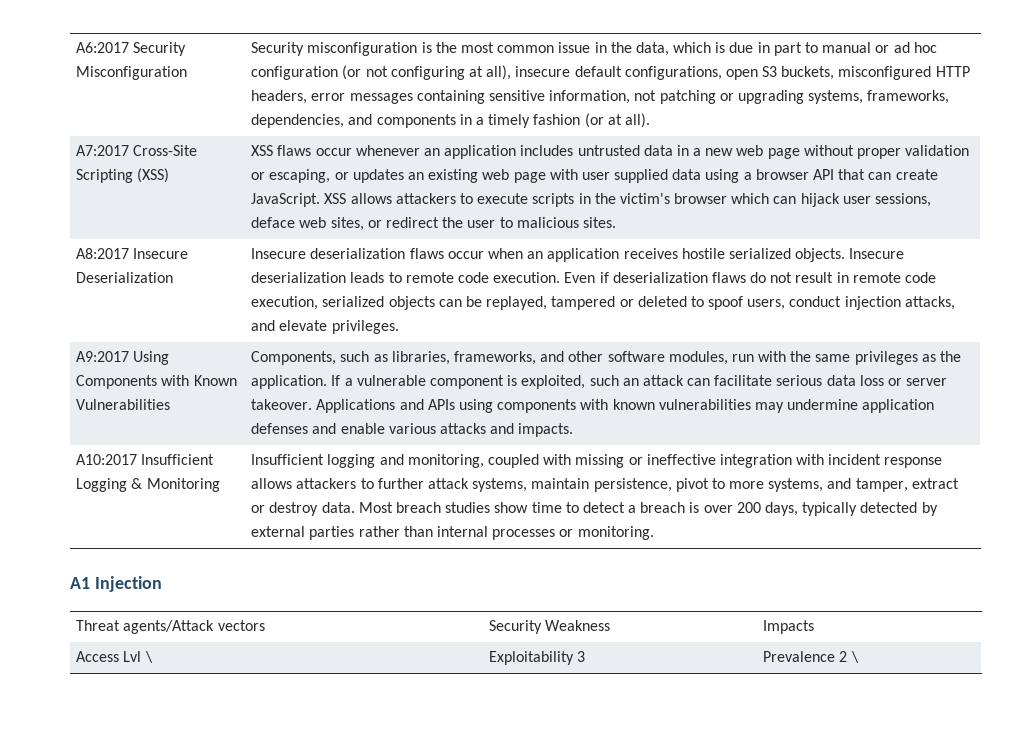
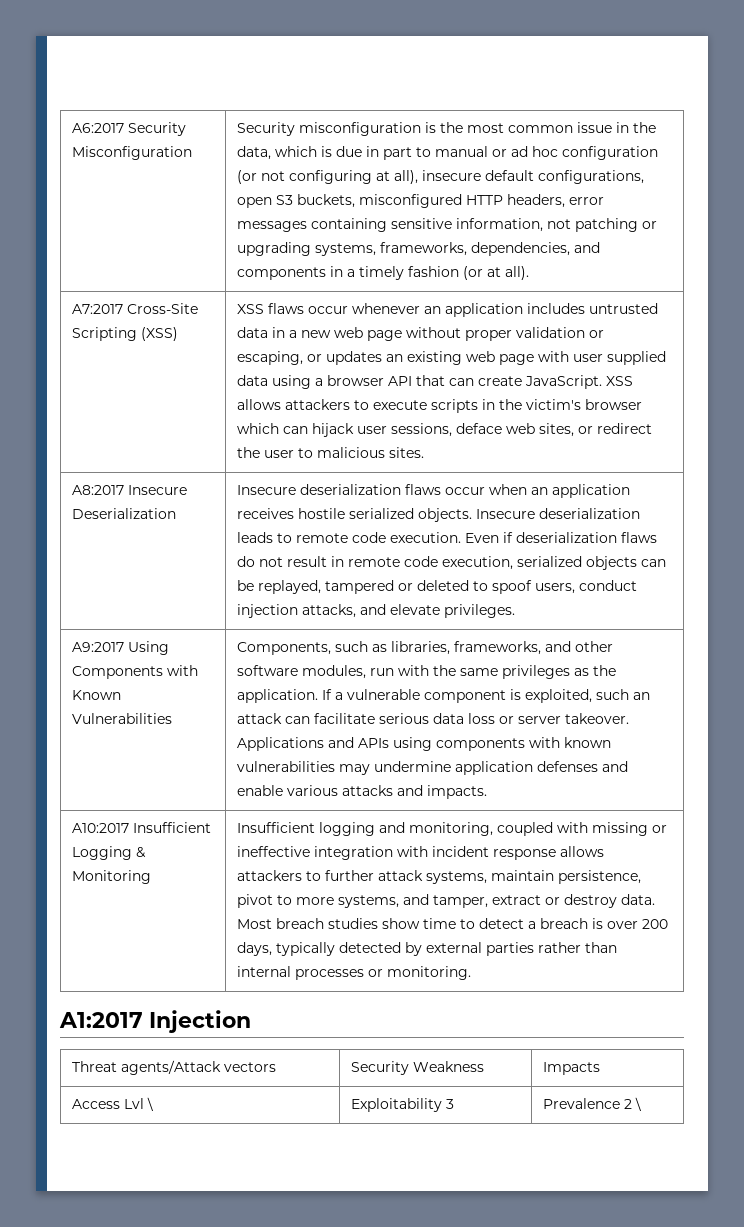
- A1 Injection
+ A1:2017 Injection

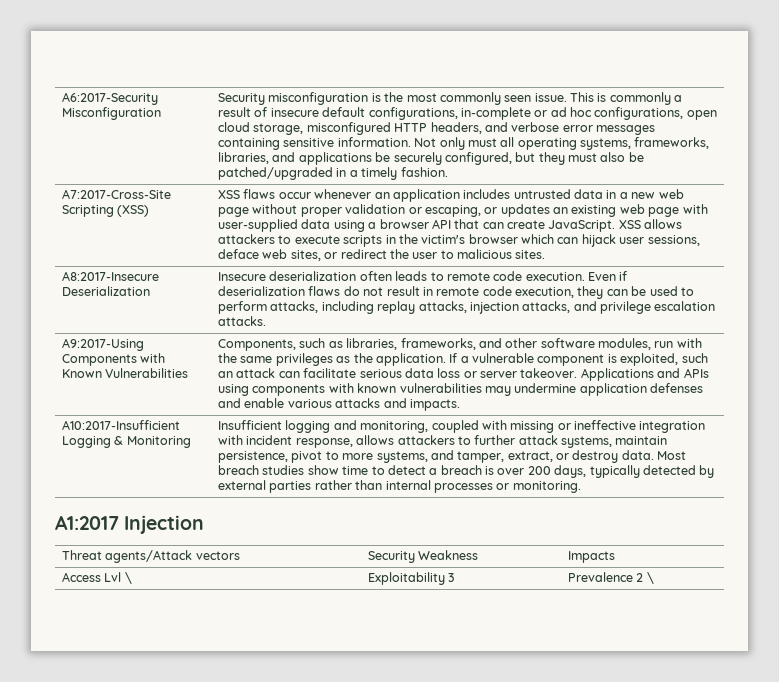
- A6:2017 Security Misconfiguration
+ A6:2017-Security Misconfiguration
- Security misconfiguration is the most common issue in the data, which is due in part to manual or ad hoc configuration (or not configuring at all), insecure default configurations, open S3 buckets, misconfigured HTTP headers, error messages containing sensitive information, not patching or upgrading systems, frameworks, dependencies, and components in a timely fashion (or at all).
- A7:2017 Cross-Site Scripting (XSS)
+ Security misconfiguration is the most commonly seen issue. This is commonly a result of insecure default configurations, in-complete or ad hoc configurations, open cloud storage, misconfigured HTTP headers, and verbose error messages containing sensitive information. Not only must all operating systems, frameworks, libraries, and applications be securely configured, but they must also be patched/upgraded in a timely fashion.
+ A7:2017-Cross-Site Scripting (XSS)
- XSS flaws occur whenever an application includes untrusted data in a new web page without proper validation or escaping, or updates an existing web page with user supplied data using a browser API that can create JavaScript.
+ XSS flaws occur whenever an application includes untrusted data in a new web page without proper validation or escaping, or updates an existing web page with user-supplied data using a browser API that can create JavaScript.
- A8:2017 Insecure Deserialization
+ A8:2017-Insecure Deserialization
- Insecure deserialization flaws occur when an application receives hostile serialized objects. Insecure deserialization leads to remote code execution.
+ Insecure deserialization often leads to remote code execution.
- Even if deserialization flaws do not result in remote code execution, serialized objects can be replayed, tampered or deleted to spoof users, conduct injection attacks, and elevate privileges.
- A9:2017 Using Components with Known Vulnerabilities
+ Even if deserialization flaws do not result in remote code execution, they can be used to perform attacks, including replay attacks, injection attacks, and privilege escalation attacks.
+ A9:2017-Using Components with Known Vulnerabilities
- A10:2017 Insufficient Logging & Monitoring
+ A10:2017-Insufficient Logging & Monitoring
- Insufficient logging and monitoring, coupled with missing or ineffective integration with incident response allows attackers to further attack systems, maintain persistence, pivot to more systems, and tamper, extract or destroy data.
+ Insufficient logging and monitoring, coupled with missing or ineffective integration with incident response, allows attackers to further attack systems, maintain persistence, pivot to more systems, and tamper, extract, or destroy data.

